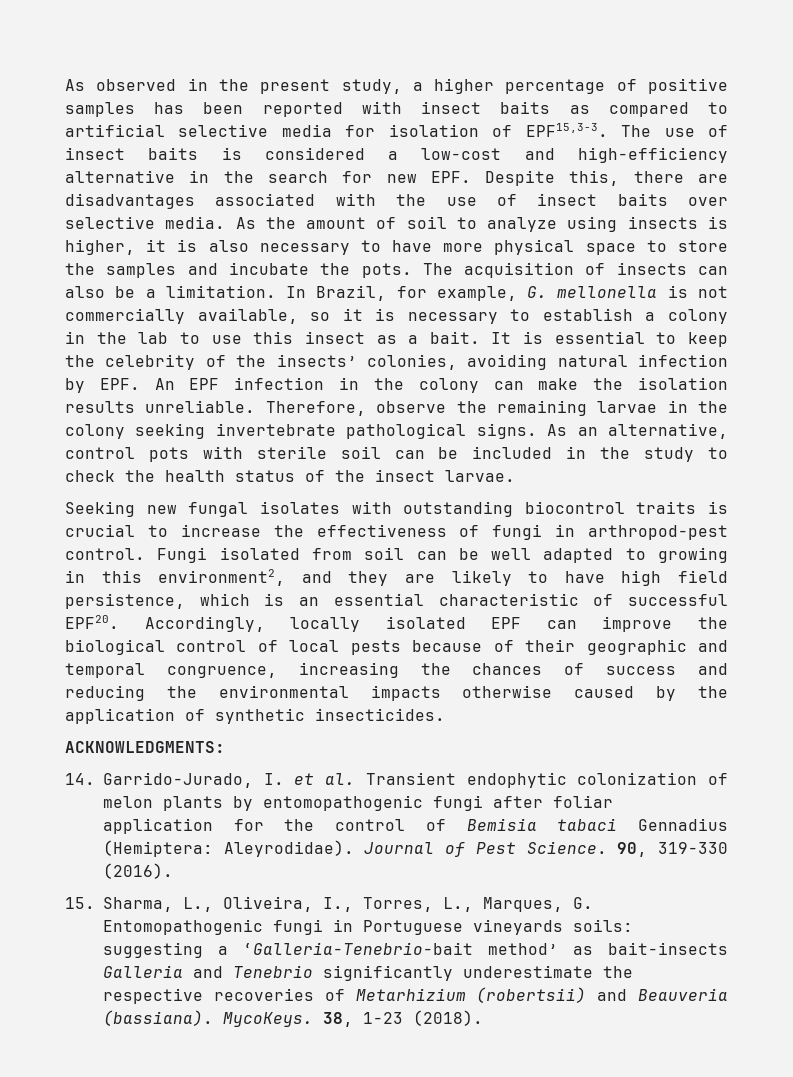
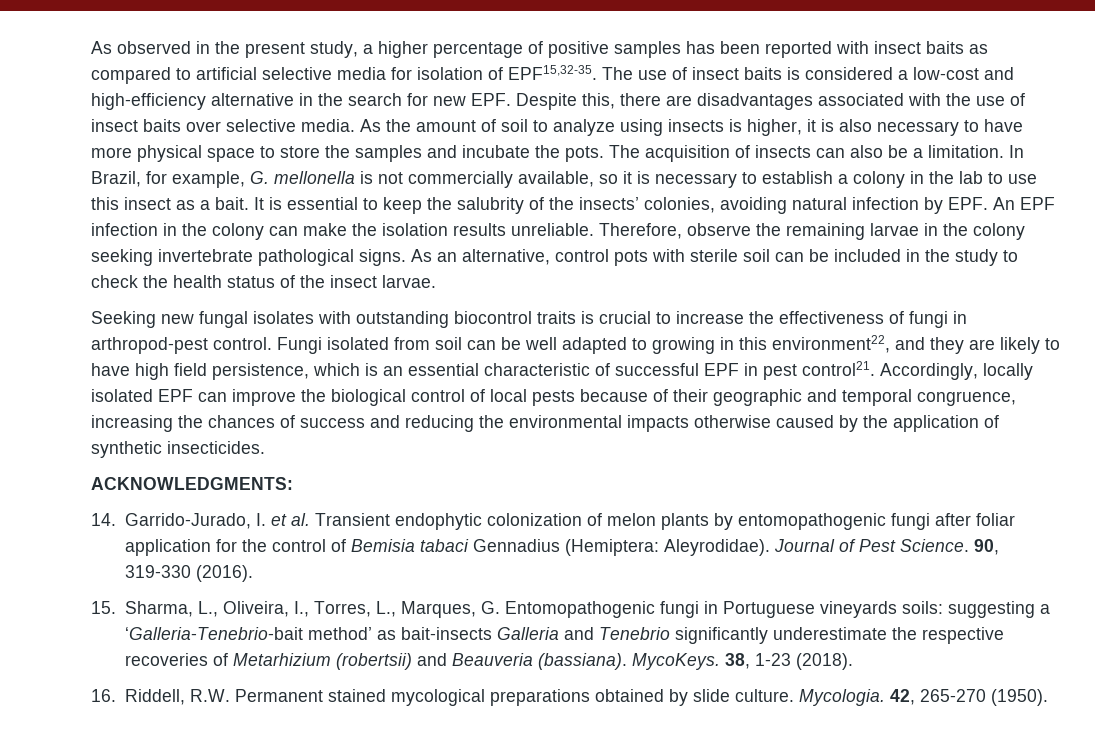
- As observed in the present study, a higher percentage of positive samples has been reported with insect baits as compared to artificial selective media for isolation of EPF15,3-3.
+ As observed in the present study, a higher percentage of positive samples has been reported with insect baits as compared to artificial selective media for isolation of EPF15,32-35.
- It is essential to keep the celebrity of the insects’ colonies, avoiding natural infection by EPF. An EPF infection in the colony can make the isolation results unreliable.
+ It is essential to keep the salubrity of the insects’ colonies, avoiding natural infection by EPF. An EPF infection in the colony can make the isolation results unreliable.
- Fungi isolated from soil can be well adapted to growing in this environment2, and they are likely to have high field persistence, which is an essential characteristic of successful EPF20.
+ Fungi isolated from soil can be well adapted to growing in this environment22, and they are likely to have high field persistence, which is an essential characteristic of successful EPF in pest control21.
+ 16. Riddell, R.W. Permanent stained mycological preparations obtained by slide culture. Mycologia. 42, 265-270 (1950).

